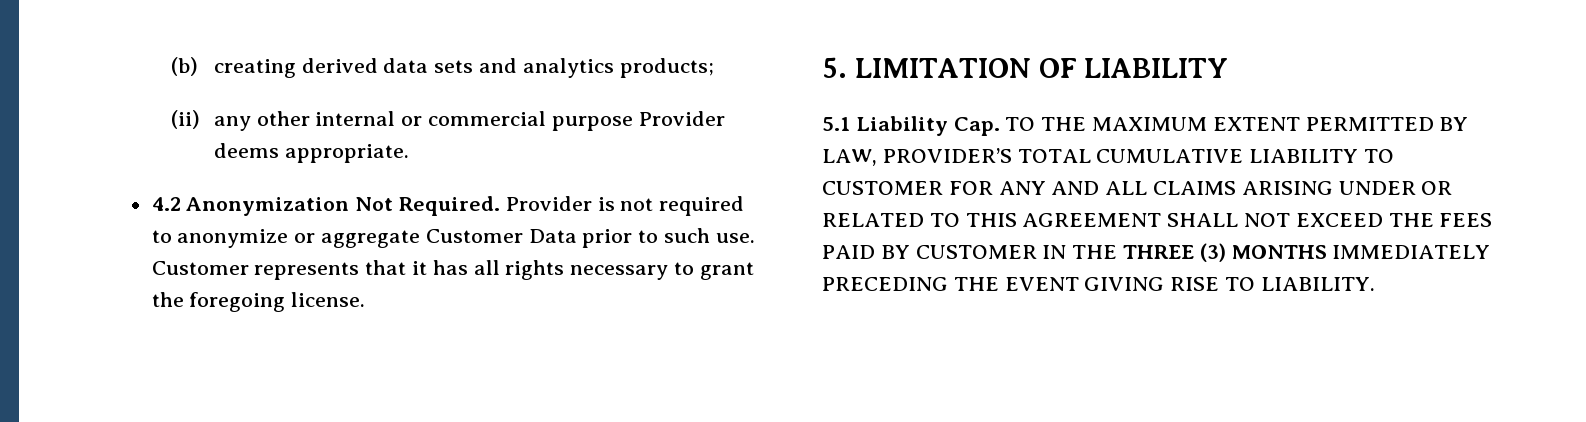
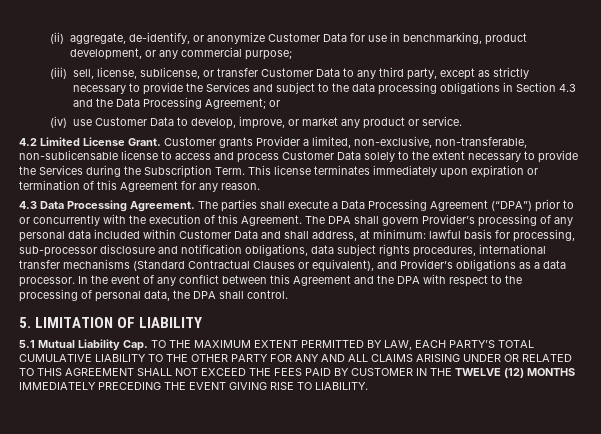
- (b) creating derived data sets and analytics products;
- (ii) any other internal or commercial purpose Provider deems appropriate.
- 4.2 Anonymization Not Required. Provider is not required to anonymize or aggregate Customer Data prior to such use. Customer represents that it has all rights necessary to grant the foregoing license.
+ (ii) aggregate, de-identify, or anonymize Customer Data for use in benchmarking, product development, or any commercial purpose;
+ (iii) sell, license, sublicense, or transfer Customer Data to any third party, except as strictly necessary to provide the Services and subject to the data processing obligations in Section 4.3 and the Data Processing Agreement; or
+ (iv) use Customer Data to develop, improve, or market any product or service.
+ 4.2 Limited License Grant. Customer grants Provider a limited, non-exclusive, non-transferable, non-sublicensable license to access and process Customer Data solely to the extent necessary to provide the Services during the Subscription Term. This license terminates immediately upon expiration or termination of this Agreement for any reason.
+ 4.3 Data Processing Agreement. The parties shall execute a Data Processing Agreement (“DPA”) prior to or concurrently with the execution of this Agreement. The DPA shall govern Provider’s processing of any personal data included within Customer Data and shall address, at minimum: lawful basis for processing, sub-processor disclosure and notification obligations, data subject rights procedures, international transfer mechanisms (Standard Contractual Clauses or equivalent), and Provider’s obligations as a data processor. In the event of any conflict between this Agreement and the DPA with respect to the processing of personal data, the DPA shall control.
- 5.1 Liability Cap. TO THE MAXIMUM EXTENT PERMITTED BY LAW, PROVIDER’S TOTAL CUMULATIVE LIABILITY TO CUSTOMER FOR ANY AND ALL CLAIMS ARISING UNDER OR RELATED TO THIS AGREEMENT SHALL NOT EXCEED THE FEES PAID BY CUSTOMER IN THE THREE (3) MONTHS IMMEDIATELY PRECEDING THE EVENT GIVING RISE TO LIABILITY.
+ 5.1 Mutual Liability Cap. TO THE MAXIMUM EXTENT PERMITTED BY LAW, EACH PARTY’S TOTAL CUMULATIVE LIABILITY TO THE OTHER PARTY FOR ANY AND ALL CLAIMS ARISING UNDER OR RELATED TO THIS AGREEMENT SHALL NOT EXCEED THE FEES PAID BY CUSTOMER IN THE TWELVE (12) MONTHS IMMEDIATELY PRECEDING THE EVENT GIVING RISE TO LIABILITY.

